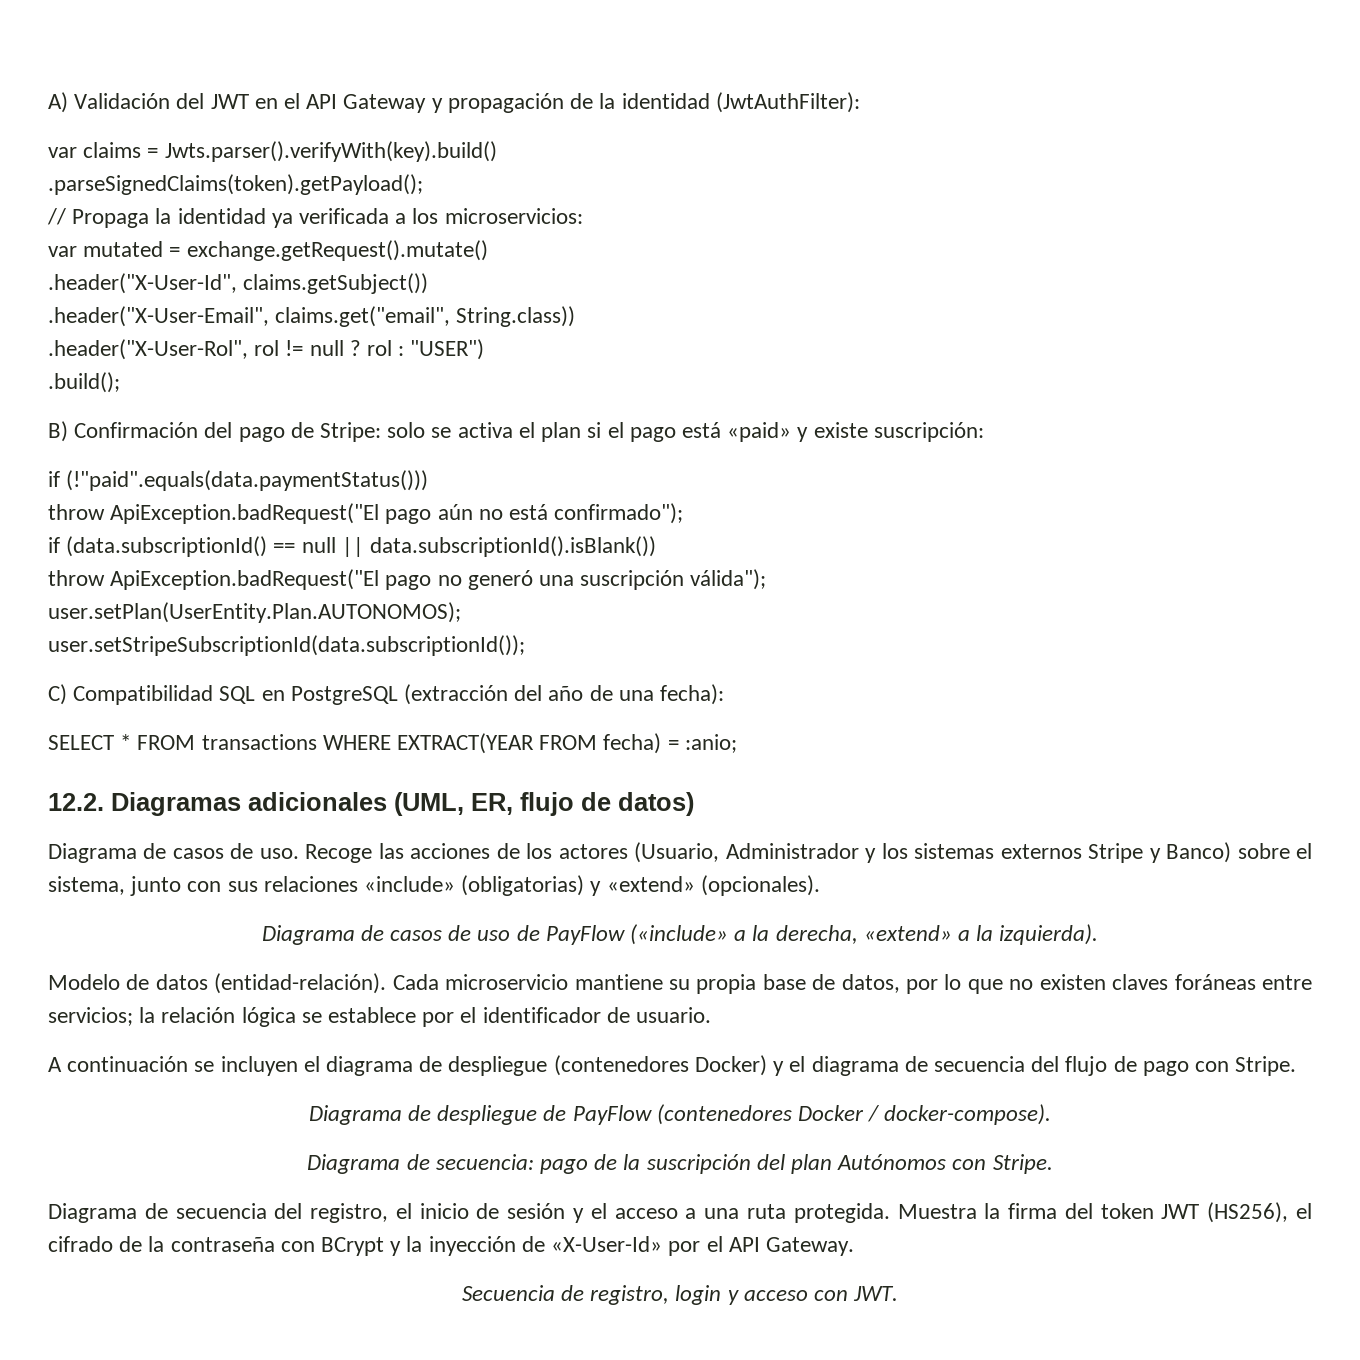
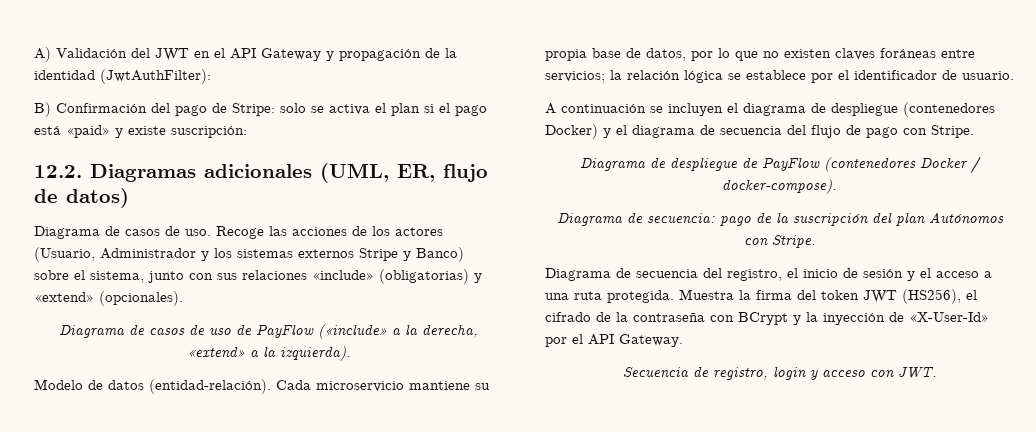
- var claims = Jwts.parser().verifyWith(key).build()
- .parseSignedClaims(token).getPayload();
- // Propaga la identidad ya verificada a los microservicios:
- var mutated = exchange.getRequest().mutate()
- .header("X-User-Id", claims.getSubject())
- .header("X-User-Email", claims.get("email", String.class))
- .header("X-User-Rol", rol != null ? rol : "USER")
- .build();
- if (!"paid".equals(data.paymentStatus()))
- throw ApiException.badRequest("El pago aún no está confirmado");
- if (data.subscriptionId() == null || data.subscriptionId().isBlank())
- throw ApiException.badRequest("El pago no generó una suscripción válida");
- user.setPlan(UserEntity.Plan.AUTONOMOS);
- user.setStripeSubscriptionId(data.subscriptionId());
- C) Compatibilidad SQL en PostgreSQL (extracción del año de una fecha):
- SELECT * FROM transactions WHERE EXTRACT(YEAR FROM fecha) = :anio;

